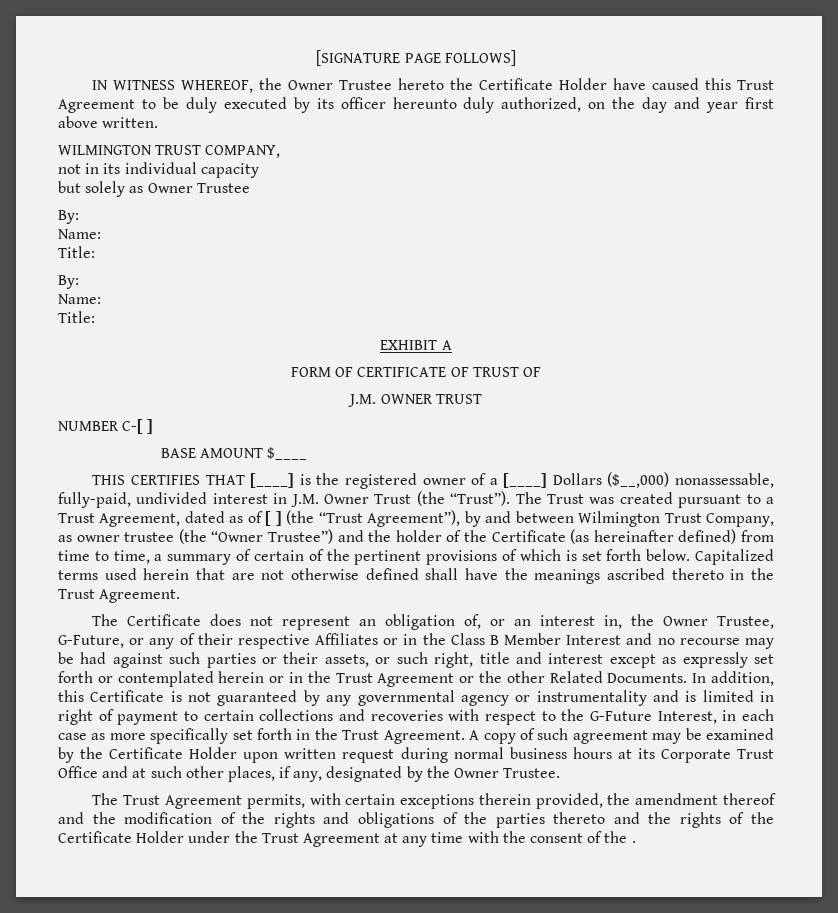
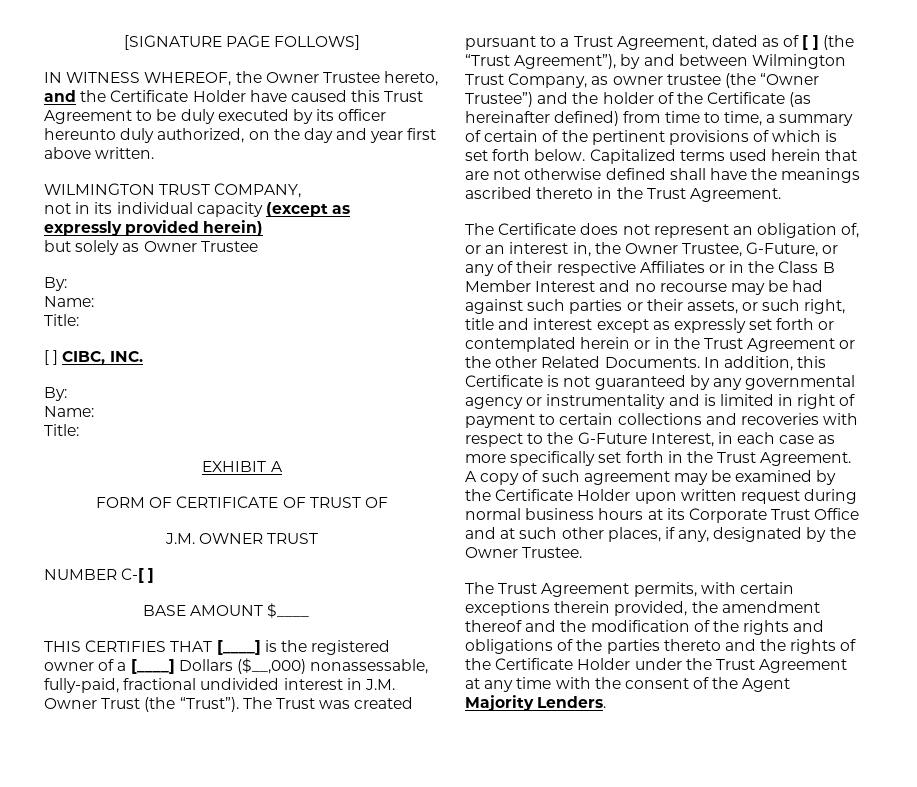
- IN WITNESS WHEREOF, the Owner Trustee hereto the Certificate Holder have caused this Trust Agreement to be duly executed by its officer hereunto duly authorized, on the day and year first above written.
+ IN WITNESS WHEREOF, the Owner Trustee hereto, and the Certificate Holder have caused this Trust Agreement to be duly executed by its officer hereunto duly authorized, on the day and year first above written.
- not in its individual capacity
+ not in its individual capacity (except as
+ expressly provided herein)
+ [ ] CIBC, INC.
- THIS CERTIFIES THAT [____] is the registered owner of a [____] Dollars ($__,000) nonassessable, fully-paid, undivided interest in J.M. Owner Trust (the “Trust”).
+ THIS CERTIFIES THAT [____] is the registered owner of a [____] Dollars ($__,000) nonassessable, fully-paid, fractional undivided interest in J.M. Owner Trust (the “Trust”).
- The Trust Agreement permits, with certain exceptions therein provided, the amendment thereof and the modification of the rights and obligations of the parties thereto and the rights of the Certificate Holder under the Trust Agreement at any time with the consent of the .
+ The Trust Agreement permits, with certain exceptions therein provided, the amendment thereof and the modification of the rights and obligations of the parties thereto and the rights of the Certificate Holder under the Trust Agreement at any time with the consent of the Agent Majority Lenders.

